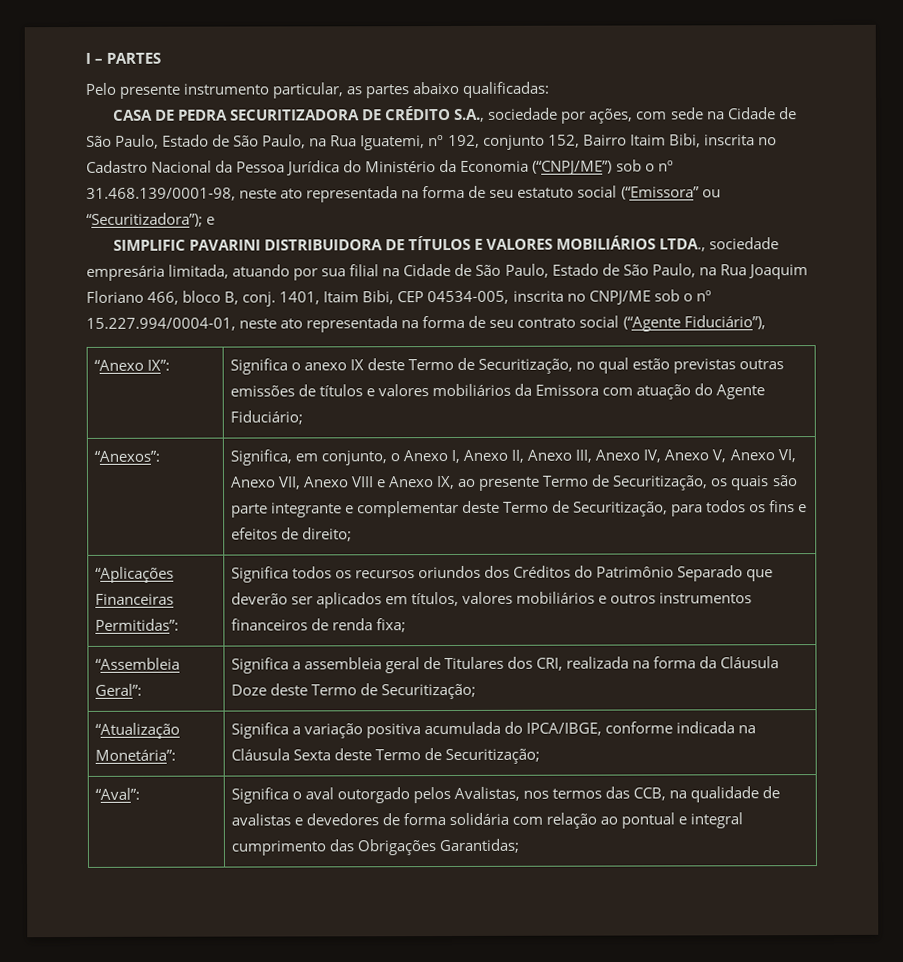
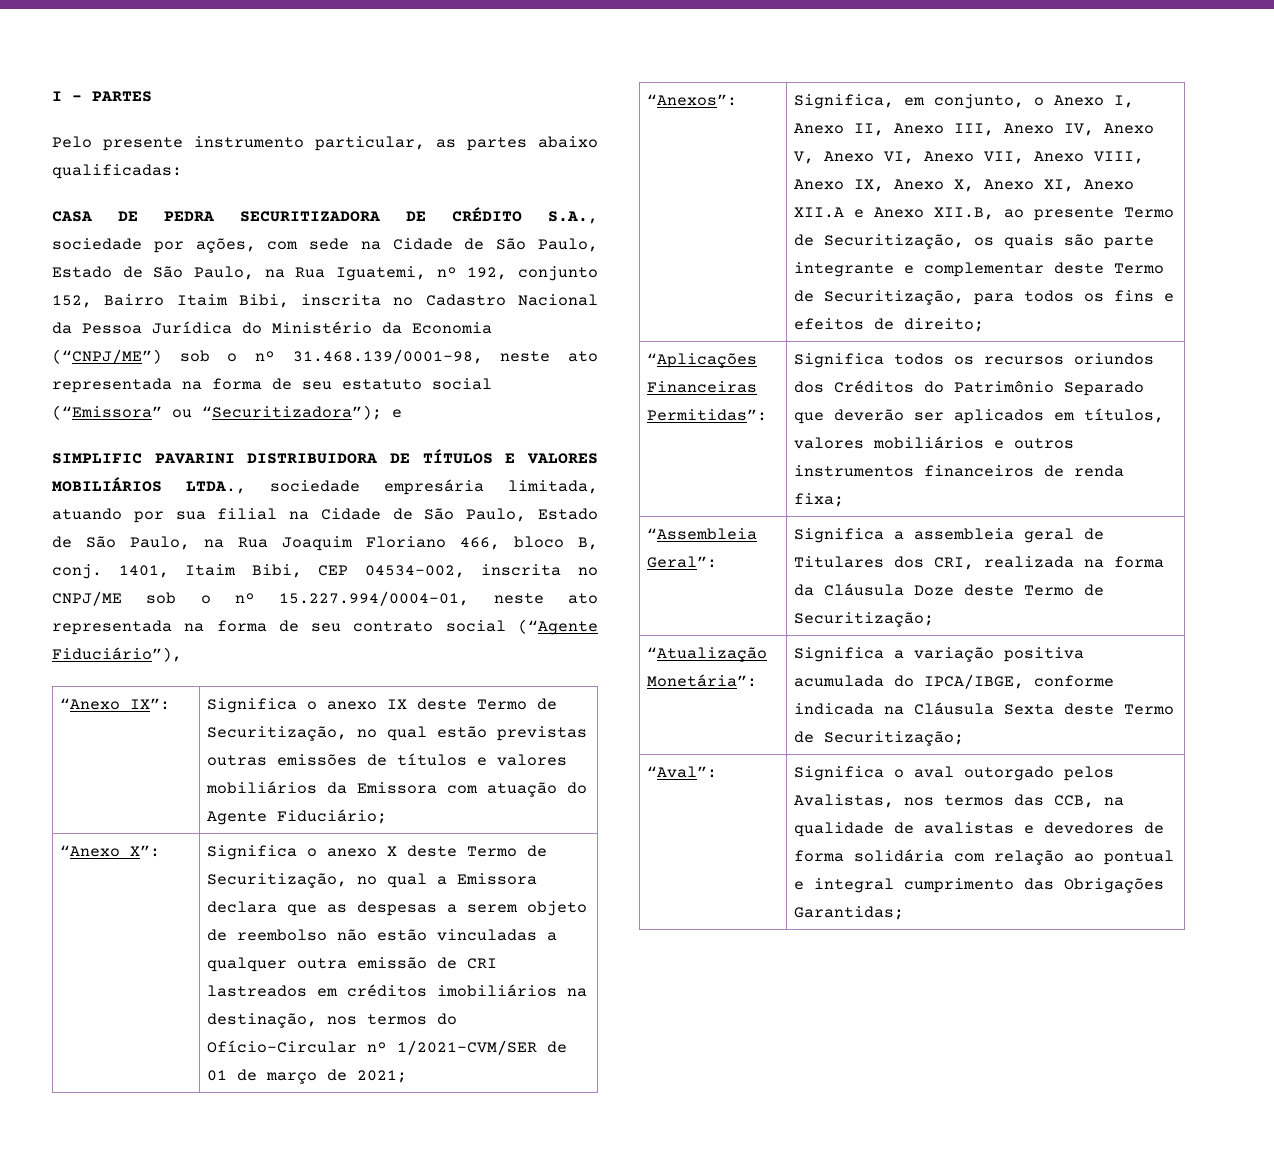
- 1401, Itaim Bibi, CEP 04534-005, inscrita no CNPJ/ME sob o nº 15.227.994/0004-01, neste ato representada na forma de seu contrato social (“Agente Fiduciário”),
+ 1401, Itaim Bibi, CEP 04534-002, inscrita no CNPJ/ME sob o nº 15.227.994/0004-01, neste ato representada na forma de seu contrato social (“Agente Fiduciário”),
+ “Anexo X”: | Significa o anexo X deste Termo de Securitização, no qual a Emissora declara que as despesas a serem objeto de reembolso não estão vinculadas a qualquer outra emissão de CRI lastreados em créditos imobiliários na destinação, nos termos do Ofício-Circular nº 1/2021-CVM/SER de 01 de março de 2021;
- Significa, em conjunto, o Anexo I, Anexo II, Anexo III, Anexo IV, Anexo V, Anexo VI, Anexo VII, Anexo VIII e Anexo IX, ao presente Termo de Securitização, os quais são parte integrante e complementar deste Termo de Securitização, para todos os fins e efeitos de direito;
+ Significa, em conjunto, o Anexo I, Anexo II, Anexo III, Anexo IV, Anexo V, Anexo VI, Anexo VII, Anexo VIII, Anexo IX, Anexo X, Anexo XI, Anexo XII.A e Anexo XII.B, ao presente Termo de Securitização, os quais são parte integrante e complementar deste Termo de Securitização, para todos os fins e efeitos de direito;

